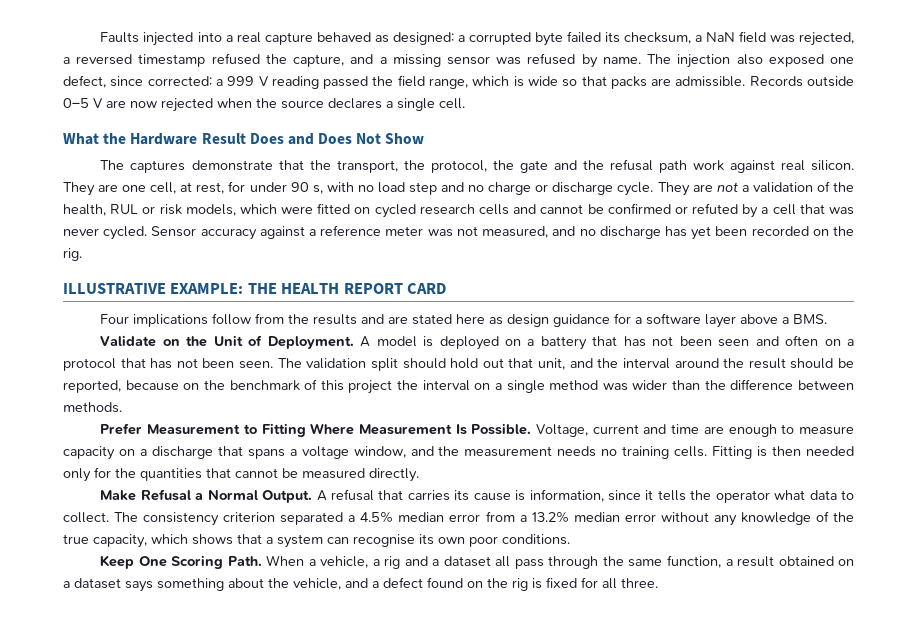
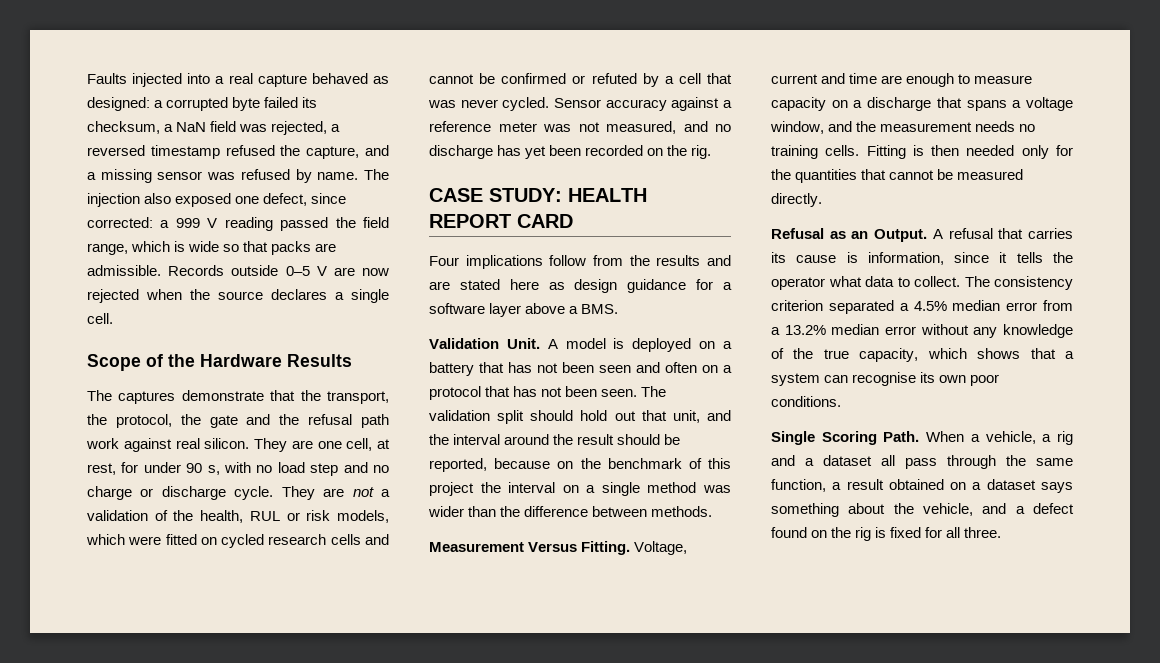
- What the Hardware Result Does and Does Not Show
+ Scope of the Hardware Results
- ILLUSTRATIVE EXAMPLE: THE HEALTH REPORT CARD
+ CASE STUDY: HEALTH REPORT CARD
- Validate on the Unit of Deployment.
+ Validation Unit.
- Prefer Measurement to Fitting Where Measurement Is Possible.
+ Measurement Versus Fitting.
- Make Refusal a Normal Output.
+ Refusal as an Output.
- Keep One Scoring Path.
+ Single Scoring Path.

